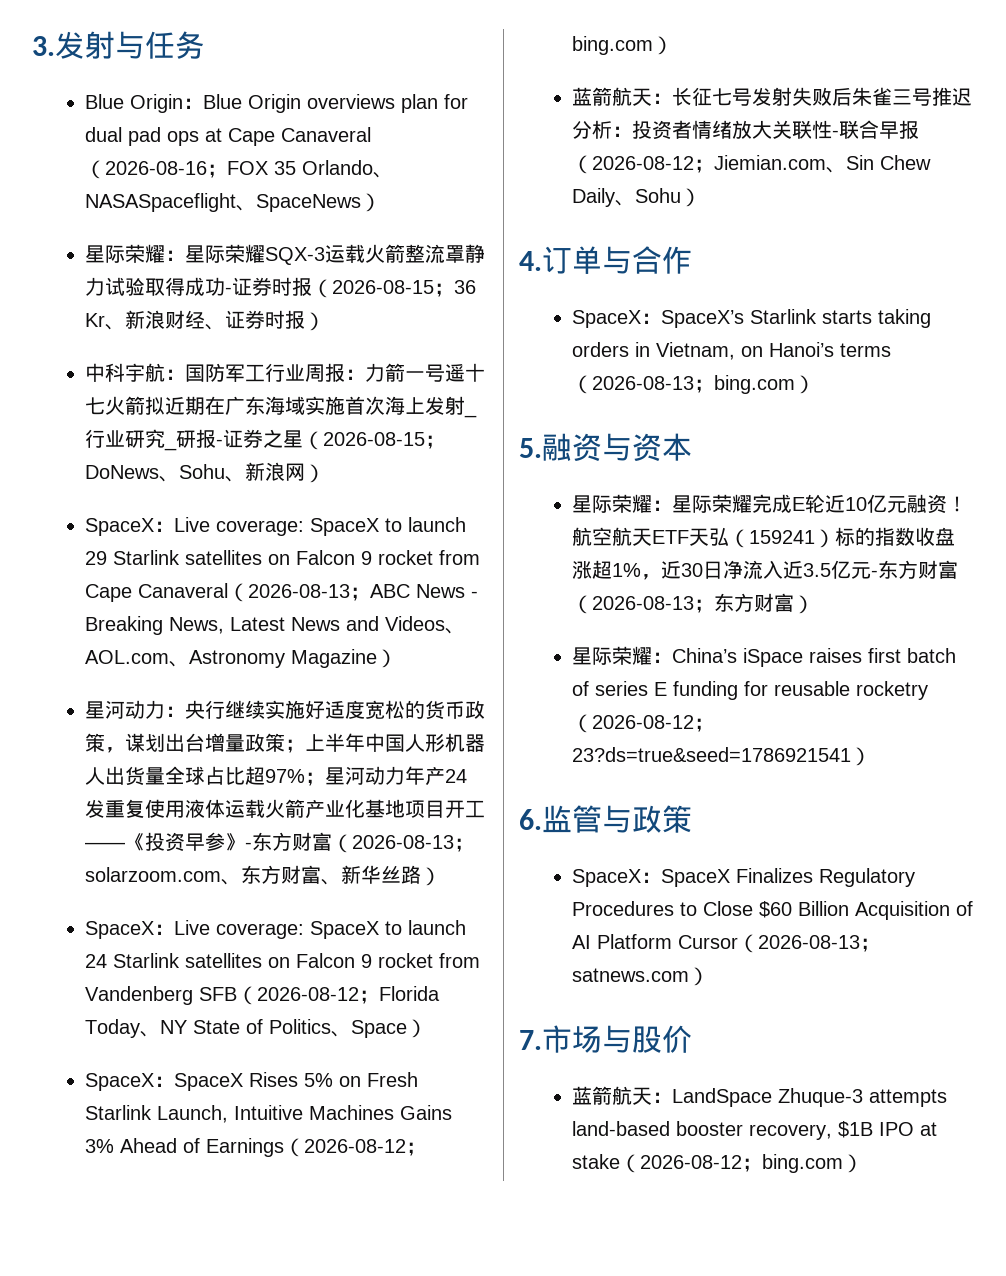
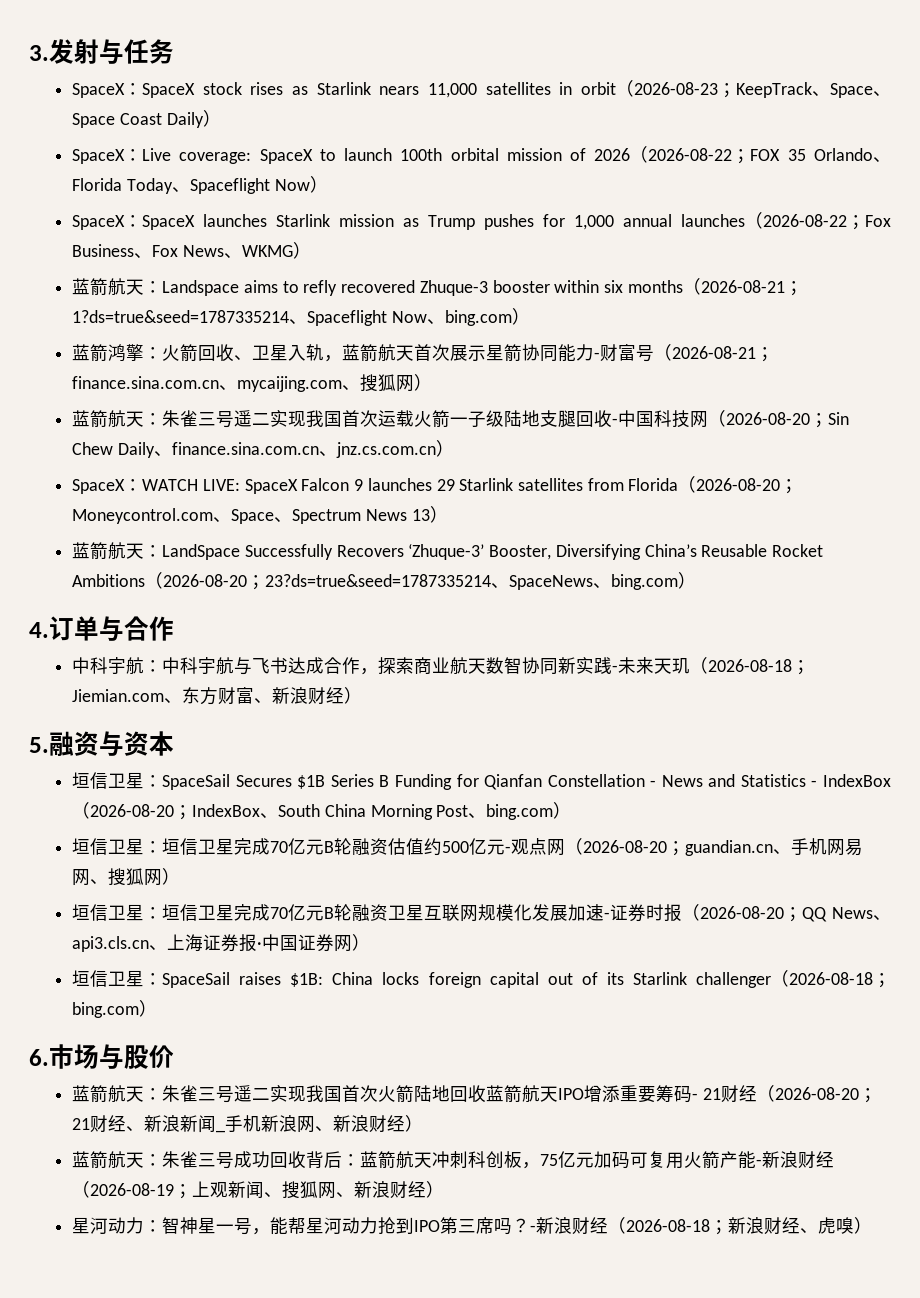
- Blue Origin：Blue Origin overviews plan for dual pad ops at Cape Canaveral（2026-08-16；FOX 35 Orlando、NASASpaceflight、SpaceNews）
- 星际荣耀：星际荣耀SQX-3运载火箭整流罩静力试验取得成功-证券时报（2026-08-15；36 Kr、新浪财经、证券时报）
- 中科宇航：国防军工行业周报：力箭一号遥十七火箭拟近期在广东海域实施首次海上发射_行业研究_研报-证券之星（2026-08-15；DoNews、Sohu、新浪网）
- SpaceX：Live coverage: SpaceX to launch 29 Starlink satellites on Falcon 9 rocket from Cape Canaveral（2026-08-13；ABC News - Breaking News, Latest News and Videos、AOL.com、Astronomy Magazine）
- 星河动力：央行继续实施好适度宽松的货币政策，谋划出台增量政策；上半年中国人形机器人出货量全球占比超97%；星河动力年产24发重复使用液体运载火箭产业化基地项目开工——《投资早参》-东方财富（2026-08-13；solarzoom.com、东方财富、新华丝路）
- SpaceX：Live coverage: SpaceX to launch 24 Starlink satellites on Falcon 9 rocket from Vandenberg SFB（2026-08-12；Florida Today、NY State of Politics、Space）
- SpaceX：SpaceX Rises 5% on Fresh Starlink Launch, Intuitive Machines Gains 3% Ahead of Earnings（2026-08-12；bing.com）
- 蓝箭航天：长征七号发射失败后朱雀三号推迟分析：投资者情绪放大关联性-联合早报（2026-08-12；Jiemian.com、Sin Chew Daily、Sohu）
+ SpaceX：SpaceX stock rises as Starlink nears 11,000 satellites in orbit（2026-08-23；KeepTrack、Space、Space Coast Daily）
+ SpaceX：Live coverage: SpaceX to launch 100th orbital mission of 2026（2026-08-22；FOX 35 Orlando、Florida Today、Spaceflight Now）
+ SpaceX：SpaceX launches Starlink mission as Trump pushes for 1,000 annual launches（2026-08-22；Fox Business、Fox News、WKMG）
+ 蓝箭航天：Landspace aims to refly recovered Zhuque-3 booster within six months（2026-08-21；1?ds=true&seed=1787335214、Spaceflight Now、bing.com）
+ 蓝箭鸿擎：火箭回收、卫星入轨，蓝箭航天首次展示星箭协同能力-财富号（2026-08-21；finance.sina.com.cn、mycaijing.com、搜狐网）
+ 蓝箭航天：朱雀三号遥二实现我国首次运载火箭一子级陆地支腿回收-中国科技网（2026-08-20；Sin Chew Daily、finance.sina.com.cn、jnz.cs.com.cn）
+ SpaceX：WATCH LIVE: SpaceX Falcon 9 launches 29 Starlink satellites from Florida（2026-08-20；Moneycontrol.com、Space、Spectrum News 13）
+ 蓝箭航天：LandSpace Successfully Recovers ‘Zhuque-3’ Booster, Diversifying China’s Reusable Rocket Ambitions（2026-08-20；23?ds=true&seed=1787335214、SpaceNews、bing.com）
  4.订单与合作
- SpaceX：SpaceX’s Starlink starts taking orders in Vietnam, on Hanoi’s terms（2026-08-13；bing.com）
+ 中科宇航：中科宇航与飞书达成合作，探索商业航天数智协同新实践-未来天玑（2026-08-18；Jiemian.com、东方财富、新浪财经）
  5.融资与资本
- 星际荣耀：星际荣耀完成E轮近10亿元融资！航空航天ETF天弘（159241）标的指数收盘涨超1%，近30日净流入近3.5亿元-东方财富（2026-08-13；东方财富）
- 星际荣耀：China’s iSpace raises first batch of series E funding for reusable rocketry（2026-08-12；23?ds=true&seed=1786921541）
- 6.监管与政策
- SpaceX：SpaceX Finalizes Regulatory Procedures to Close $60 Billion Acquisition of AI Platform Cursor（2026-08-13；satnews.com）
- 7.市场与股价
+ 垣信卫星：SpaceSail Secures $1B Series B Funding for Qianfan Constellation - News and Statistics - IndexBox（2026-08-20；IndexBox、South China Morning Post、bing.com）
+ 垣信卫星：垣信卫星完成70亿元B轮融资估值约500亿元-观点网（2026-08-20；guandian.cn、手机网易网、搜狐网）
+ 垣信卫星：垣信卫星完成70亿元B轮融资卫星互联网规模化发展加速-证券时报（2026-08-20；QQ News、api3.cls.cn、上海证券报·中国证券网）
+ 垣信卫星：SpaceSail raises $1B: China locks foreign capital out of its Starlink challenger（2026-08-18；bing.com）
+ 6.市场与股价
- 蓝箭航天：LandSpace Zhuque-3 attempts land-based booster recovery, $1B IPO at stake（2026-08-12；bing.com）
+ 蓝箭航天：朱雀三号遥二实现我国首次火箭陆地回收蓝箭航天IPO增添重要筹码- 21财经（2026-08-20；21财经、新浪新闻_手机新浪网、新浪财经）
+ 蓝箭航天：朱雀三号成功回收背后：蓝箭航天冲刺科创板，75亿元加码可复用火箭产能-新浪财经（2026-08-19；上观新闻、搜狐网、新浪财经）
+ 星河动力：智神星一号，能帮星河动力抢到IPO第三席吗？-新浪财经（2026-08-18；新浪财经、虎嗅）

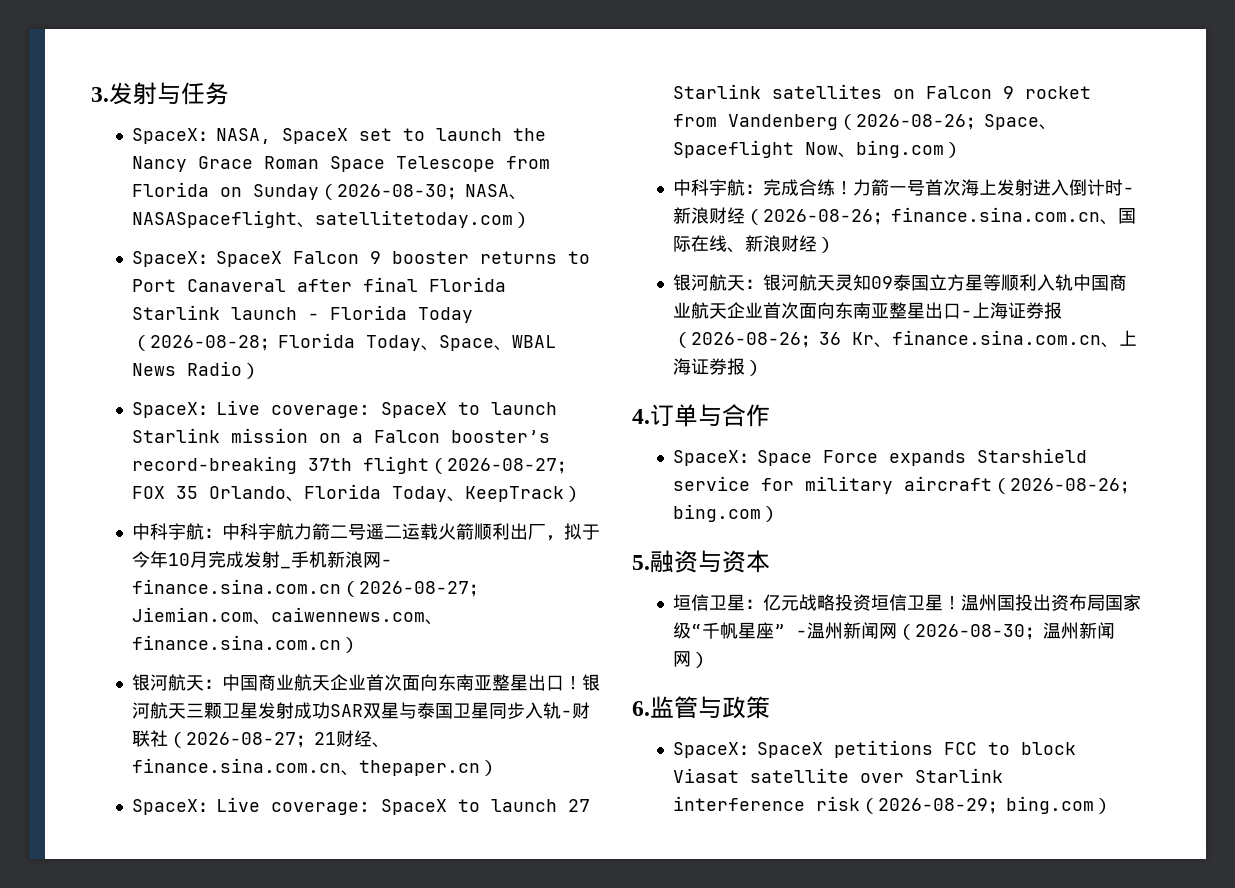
- SpaceX：SpaceX stock rises as Starlink nears 11,000 satellites in orbit（2026-08-23；KeepTrack、Space、Space Coast Daily）
- SpaceX：Live coverage: SpaceX to launch 100th orbital mission of 2026（2026-08-22；FOX 35 Orlando、Florida Today、Spaceflight Now）
- SpaceX：SpaceX launches Starlink mission as Trump pushes for 1,000 annual launches（2026-08-22；Fox Business、Fox News、WKMG）
- 蓝箭航天：Landspace aims to refly recovered Zhuque-3 booster within six months（2026-08-21；1?ds=true&seed=1787335214、Spaceflight Now、bing.com）
- 蓝箭鸿擎：火箭回收、卫星入轨，蓝箭航天首次展示星箭协同能力-财富号（2026-08-21；finance.sina.com.cn、mycaijing.com、搜狐网）
- 蓝箭航天：朱雀三号遥二实现我国首次运载火箭一子级陆地支腿回收-中国科技网（2026-08-20；Sin Chew Daily、finance.sina.com.cn、jnz.cs.com.cn）
- SpaceX：WATCH LIVE: SpaceX Falcon 9 launches 29 Starlink satellites from Florida（2026-08-20；Moneycontrol.com、Space、Spectrum News 13）
- 蓝箭航天：LandSpace Successfully Recovers ‘Zhuque-3’ Booster, Diversifying China’s Reusable Rocket Ambitions（2026-08-20；23?ds=true&seed=1787335214、SpaceNews、bing.com）
- 4.订单与合作
+ SpaceX：NASA, SpaceX set to launch the Nancy Grace Roman Space Telescope from Florida on Sunday（2026-08-30；NASA、NASASpaceflight、satellitetoday.com）
+ SpaceX：SpaceX Falcon 9 booster returns to Port Canaveral after final Florida Starlink launch - Florida Today（2026-08-28；Florida Today、Space、WBAL News Radio）
+ SpaceX：Live coverage: SpaceX to launch Starlink mission on a Falcon booster’s record-breaking 37th flight（2026-08-27；FOX 35 Orlando、Florida Today、KeepTrack）
- 中科宇航：中科宇航与飞书达成合作，探索商业航天数智协同新实践-未来天玑（2026-08-18；Jiemian.com、东方财富、新浪财经）
+ 中科宇航：中科宇航力箭二号遥二运载火箭顺利出厂，拟于今年10月完成发射_手机新浪网- finance.sina.com.cn（2026-08-27；Jiemian.com、caiwennews.com、finance.sina.com.cn）
+ 银河航天：中国商业航天企业首次面向东南亚整星出口！银河航天三颗卫星发射成功SAR双星与泰国卫星同步入轨-财联社（2026-08-27；21财经、finance.sina.com.cn、thepaper.cn）
+ SpaceX：Live coverage: SpaceX to launch 27 Starlink satellites on Falcon 9 rocket from Vandenberg（2026-08-26；Space、Spaceflight Now、bing.com）
+ 中科宇航：完成合练！力箭一号首次海上发射进入倒计时-新浪财经（2026-08-26；finance.sina.com.cn、国际在线、新浪财经）
+ 银河航天：银河航天灵知09泰国立方星等顺利入轨中国商业航天企业首次面向东南亚整星出口-上海证券报（2026-08-26；36 Kr、finance.sina.com.cn、上海证券报）
+ 4.订单与合作
+ SpaceX：Space Force expands Starshield service for military aircraft（2026-08-26；bing.com）
- 垣信卫星：SpaceSail Secures $1B Series B Funding for Qianfan Constellation - News and Statistics - IndexBox（2026-08-20；IndexBox、South China Morning Post、bing.com）
- 垣信卫星：垣信卫星完成70亿元B轮融资估值约500亿元-观点网（2026-08-20；guandian.cn、手机网易网、搜狐网）
- 垣信卫星：垣信卫星完成70亿元B轮融资卫星互联网规模化发展加速-证券时报（2026-08-20；QQ News、api3.cls.cn、上海证券报·中国证券网）
- 垣信卫星：SpaceSail raises $1B: China locks foreign capital out of its Starlink challenger（2026-08-18；bing.com）
- 6.市场与股价
- 蓝箭航天：朱雀三号遥二实现我国首次火箭陆地回收蓝箭航天IPO增添重要筹码- 21财经（2026-08-20；21财经、新浪新闻_手机新浪网、新浪财经）
- 蓝箭航天：朱雀三号成功回收背后：蓝箭航天冲刺科创板，75亿元加码可复用火箭产能-新浪财经（2026-08-19；上观新闻、搜狐网、新浪财经）
- 星河动力：智神星一号，能帮星河动力抢到IPO第三席吗？-新浪财经（2026-08-18；新浪财经、虎嗅）
+ 垣信卫星：亿元战略投资垣信卫星！温州国投出资布局国家级“千帆星座” -温州新闻网（2026-08-30；温州新闻网）
+ 6.监管与政策
+ SpaceX：SpaceX petitions FCC to block Viasat satellite over Starlink interference risk（2026-08-29；bing.com）

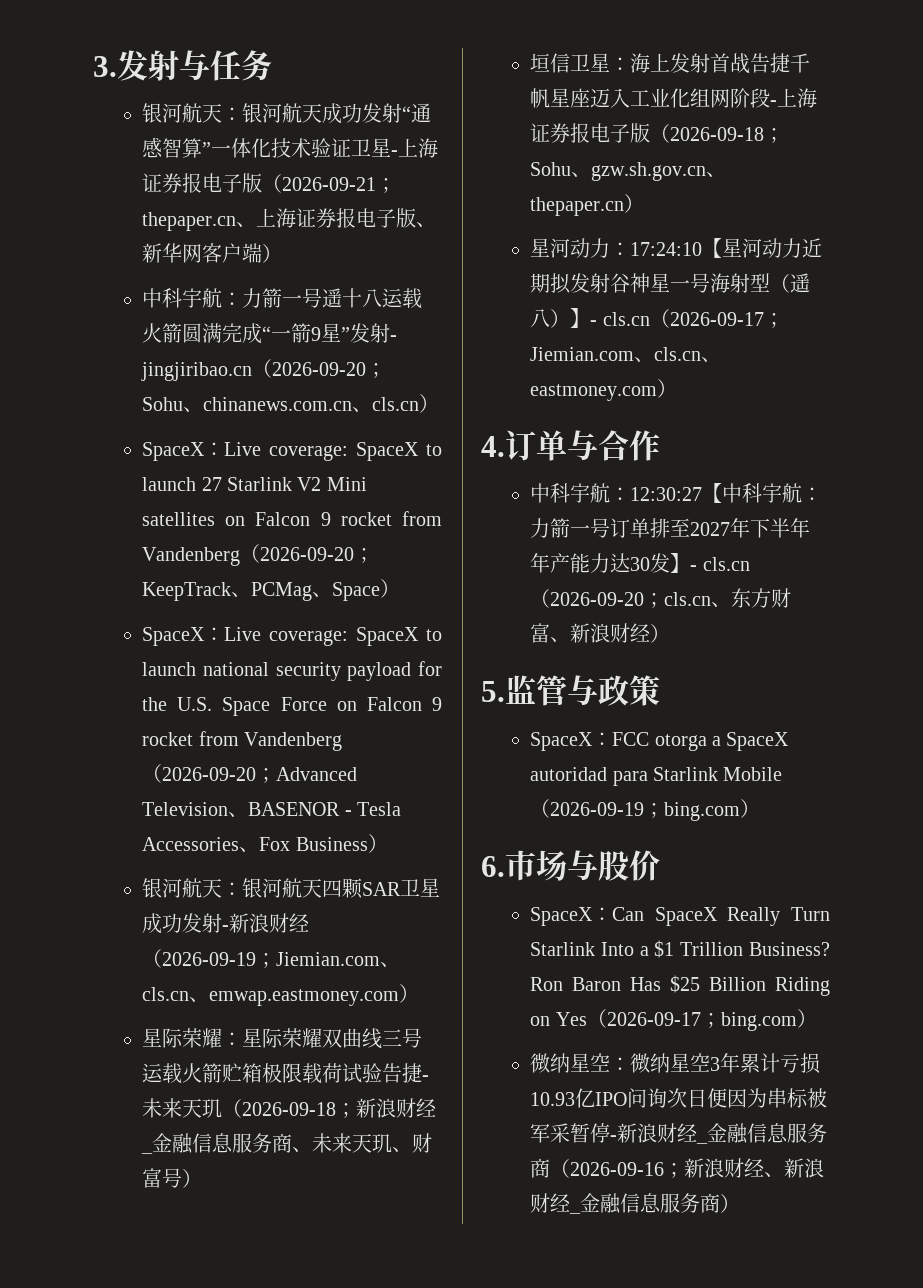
- SpaceX：NASA, SpaceX set to launch the Nancy Grace Roman Space Telescope from Florida on Sunday（2026-08-30；NASA、NASASpaceflight、satellitetoday.com）
- SpaceX：SpaceX Falcon 9 booster returns to Port Canaveral after final Florida Starlink launch - Florida Today（2026-08-28；Florida Today、Space、WBAL News Radio）
- SpaceX：Live coverage: SpaceX to launch Starlink mission on a Falcon booster’s record-breaking 37th flight（2026-08-27；FOX 35 Orlando、Florida Today、KeepTrack）
- 中科宇航：中科宇航力箭二号遥二运载火箭顺利出厂，拟于今年10月完成发射_手机新浪网- finance.sina.com.cn（2026-08-27；Jiemian.com、caiwennews.com、finance.sina.com.cn）
- 银河航天：中国商业航天企业首次面向东南亚整星出口！银河航天三颗卫星发射成功SAR双星与泰国卫星同步入轨-财联社（2026-08-27；21财经、finance.sina.com.cn、thepaper.cn）
+ 银河航天：银河航天成功发射“通感智算”一体化技术验证卫星-上海证券报电子版（2026-09-21；thepaper.cn、上海证券报电子版、新华网客户端）
+ 中科宇航：力箭一号遥十八运载火箭圆满完成“一箭9星”发射- jingjiribao.cn（2026-09-20；Sohu、chinanews.com.cn、cls.cn）
- SpaceX：Live coverage: SpaceX to launch 27 Starlink satellites on Falcon 9 rocket from Vandenberg（2026-08-26；Space、Spaceflight Now、bing.com）
- 中科宇航：完成合练！力箭一号首次海上发射进入倒计时-新浪财经（2026-08-26；finance.sina.com.cn、国际在线、新浪财经）
+ SpaceX：Live coverage: SpaceX to launch 27 Starlink V2 Mini satellites on Falcon 9 rocket from Vandenberg（2026-09-20；KeepTrack、PCMag、Space）
+ SpaceX：Live coverage: SpaceX to launch national security payload for the U.S. Space Force on Falcon 9 rocket from Vandenberg（2026-09-20；Advanced Television、BASENOR - Tesla Accessories、Fox Business）
- 银河航天：银河航天灵知09泰国立方星等顺利入轨中国商业航天企业首次面向东南亚整星出口-上海证券报（2026-08-26；36 Kr、finance.sina.com.cn、上海证券报）
+ 银河航天：银河航天四颗SAR卫星成功发射-新浪财经（2026-09-19；Jiemian.com、cls.cn、emwap.eastmoney.com）
+ 星际荣耀：星际荣耀双曲线三号运载火箭贮箱极限载荷试验告捷-未来天玑（2026-09-18；新浪财经_金融信息服务商、未来天玑、财富号）
+ 垣信卫星：海上发射首战告捷千帆星座迈入工业化组网阶段-上海证券报电子版（2026-09-18；Sohu、gzw.sh.gov.cn、thepaper.cn）
+ 星河动力：17:24:10【星河动力近期拟发射谷神星一号海射型（遥八）】- cls.cn（2026-09-17；Jiemian.com、cls.cn、eastmoney.com）
  4.订单与合作
- SpaceX：Space Force expands Starshield service for military aircraft（2026-08-26；bing.com）
- 5.融资与资本
- 垣信卫星：亿元战略投资垣信卫星！温州国投出资布局国家级“千帆星座” -温州新闻网（2026-08-30；温州新闻网）
- 6.监管与政策
- SpaceX：SpaceX petitions FCC to block Viasat satellite over Starlink interference risk（2026-08-29；bing.com）
+ 中科宇航：12:30:27【中科宇航：力箭一号订单排至2027年下半年年产能力达30发】- cls.cn（2026-09-20；cls.cn、东方财富、新浪财经）
+ 5.监管与政策
+ SpaceX：FCC otorga a SpaceX autoridad para Starlink Mobile（2026-09-19；bing.com）
+ 6.市场与股价
+ SpaceX：Can SpaceX Really Turn Starlink Into a $1 Trillion Business? Ron Baron Has $25 Billion Riding on Yes（2026-09-17；bing.com）
+ 微纳星空：微纳星空3年累计亏损10.93亿IPO问询次日便因为串标被军采暂停-新浪财经_金融信息服务商（2026-09-16；新浪财经、新浪财经_金融信息服务商）

